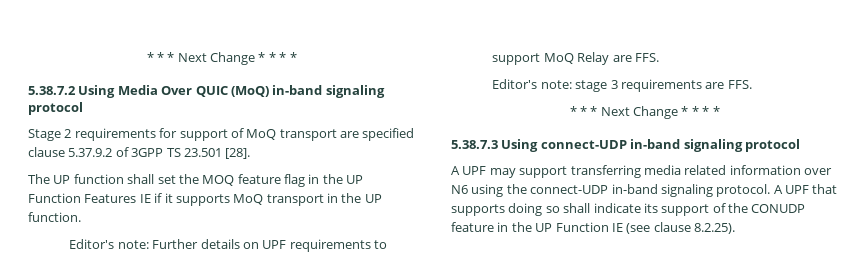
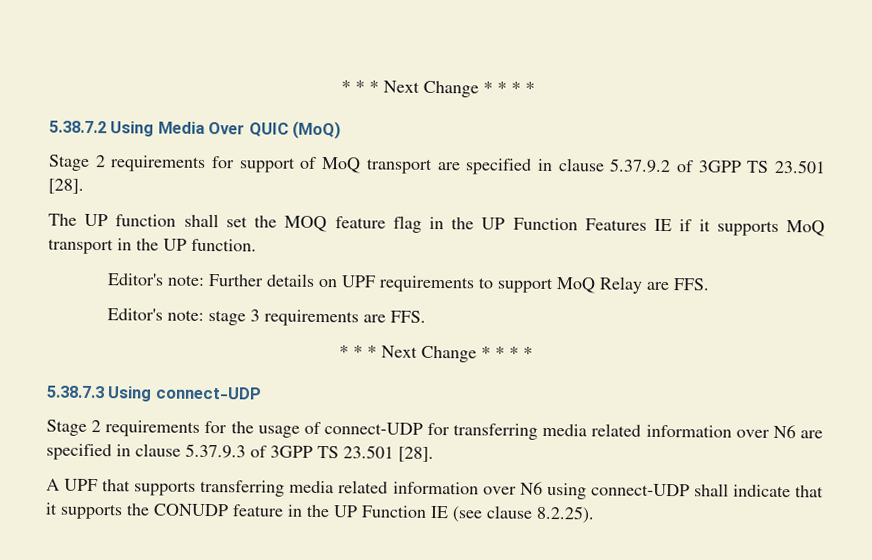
- 5.38.7.2 Using Media Over QUIC (MoQ) in-band signaling protocol
+ 5.38.7.2 Using Media Over QUIC (MoQ)
- Stage 2 requirements for support of MoQ transport are specified clause 5.37.9.2 of 3GPP TS 23.501 [28].
+ Stage 2 requirements for support of MoQ transport are specified in clause 5.37.9.2 of 3GPP TS 23.501 [28].
- 5.38.7.3 Using connect-UDP in-band signaling protocol
- A UPF may support transferring media related information over N6 using the connect-UDP in-band signaling protocol. A UPF that supports doing so shall indicate its support of the CONUDP feature in the UP Function IE (see clause 8.2.25).
+ 5.38.7.3 Using connect-UDP
+ Stage 2 requirements for the usage of connect-UDP for transferring media related information over N6 are specified in clause 5.37.9.3 of 3GPP TS 23.501 [28].
+ A UPF that supports transferring media related information over N6 using connect-UDP shall indicate that it supports the CONUDP feature in the UP Function IE (see clause 8.2.25).

